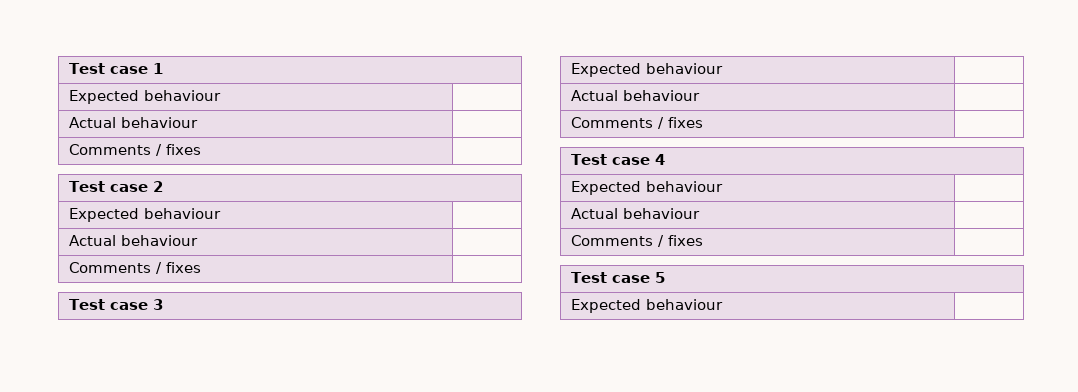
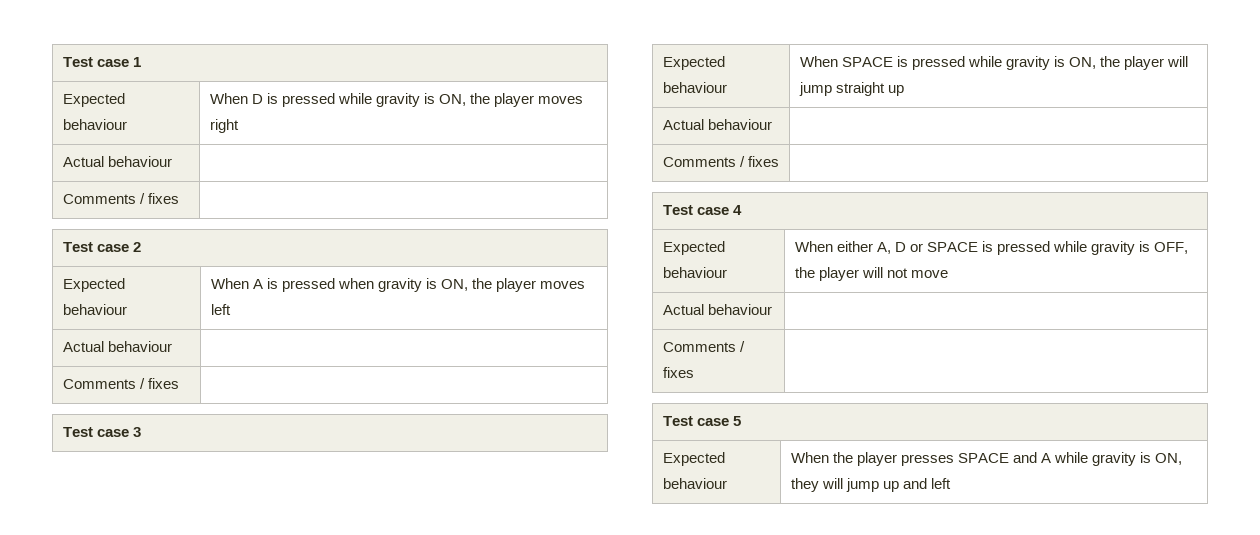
  Test case 1
- Expected behaviour |
+ Expected behaviour | When D is pressed while gravity is ON, the player moves right
  Test case 2
- Expected behaviour |
+ Expected behaviour | When A is pressed when gravity is ON, the player moves left
  Test case 3
- Expected behaviour |
+ Expected behaviour | When SPACE is pressed while gravity is ON, the player will jump straight up
  Test case 4
- Expected behaviour |
+ Expected behaviour | When either A, D or SPACE is pressed while gravity is OFF, the player will not move
  Test case 5
- Expected behaviour |
+ Expected behaviour | When the player presses SPACE and A while gravity is ON, they will jump up and left

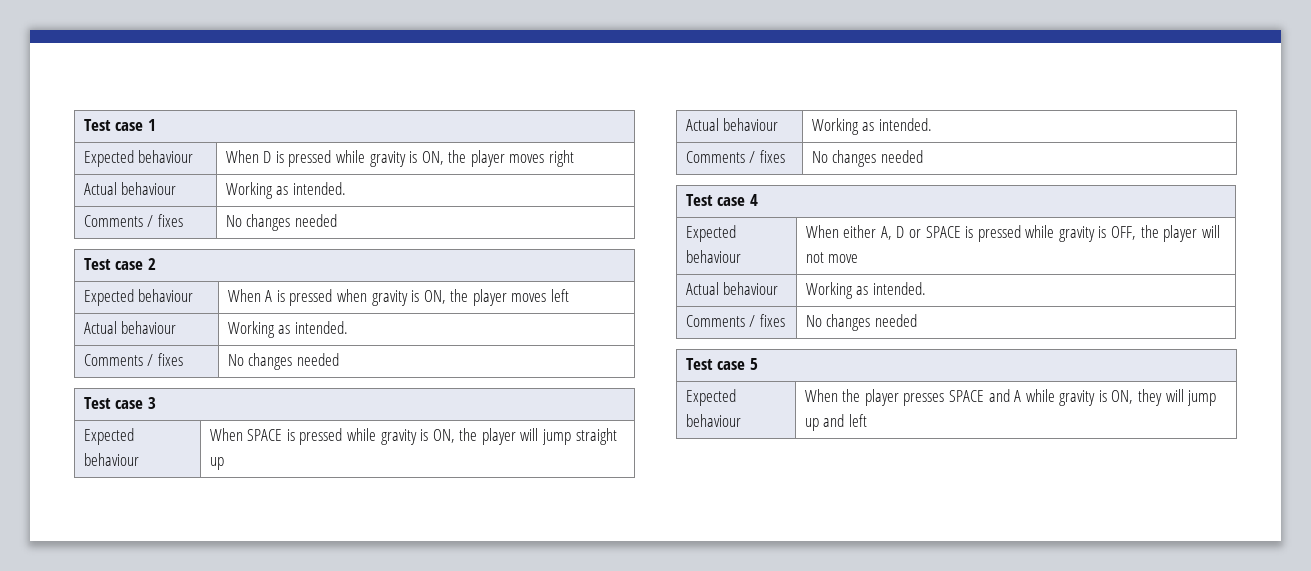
  Expected behaviour | When D is pressed while gravity is ON, the player moves right
- Actual behaviour |
- Comments / fixes |
+ Actual behaviour | Working as intended.
+ Comments / fixes | No changes needed
  Expected behaviour | When A is pressed when gravity is ON, the player moves left
- Actual behaviour |
- Comments / fixes |
+ Actual behaviour | Working as intended.
+ Comments / fixes | No changes needed
  Expected behaviour | When SPACE is pressed while gravity is ON, the player will jump straight up
- Actual behaviour |
- Comments / fixes |
+ Actual behaviour | Working as intended.
+ Comments / fixes | No changes needed
  Expected behaviour | When either A, D or SPACE is pressed while gravity is OFF, the player will not move
- Actual behaviour |
- Comments / fixes |
+ Actual behaviour | Working as intended.
+ Comments / fixes | No changes needed

